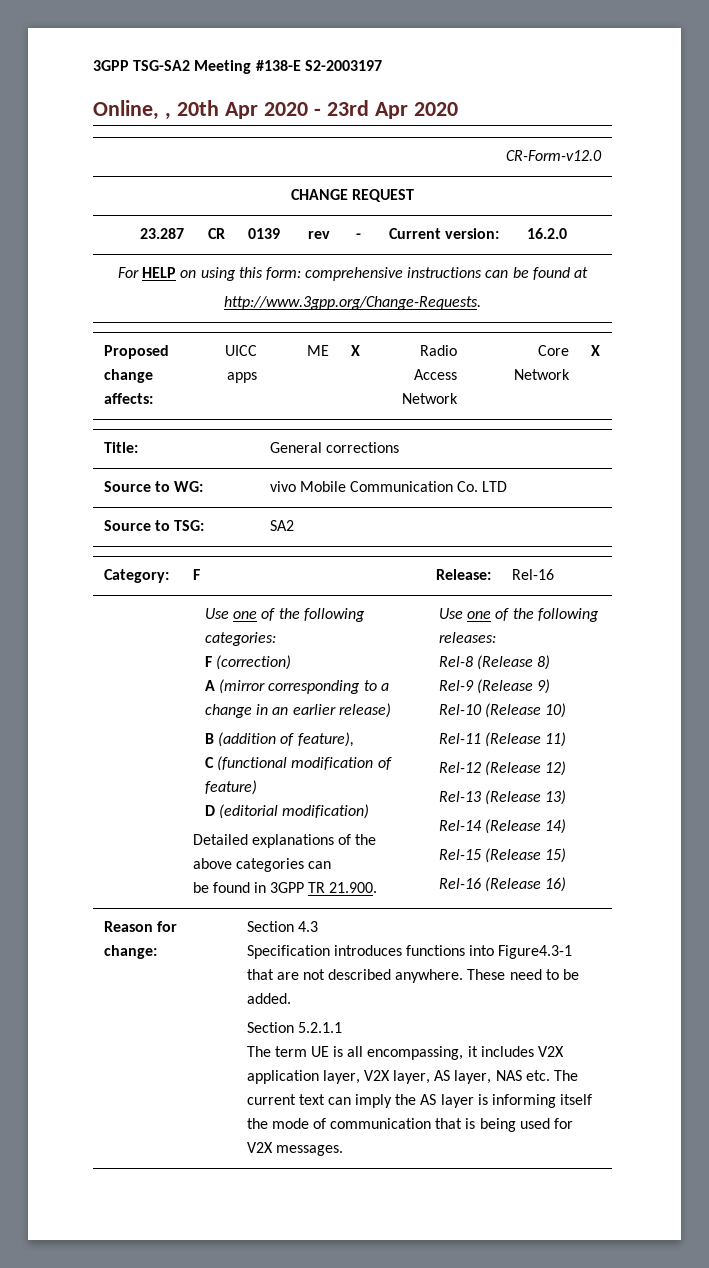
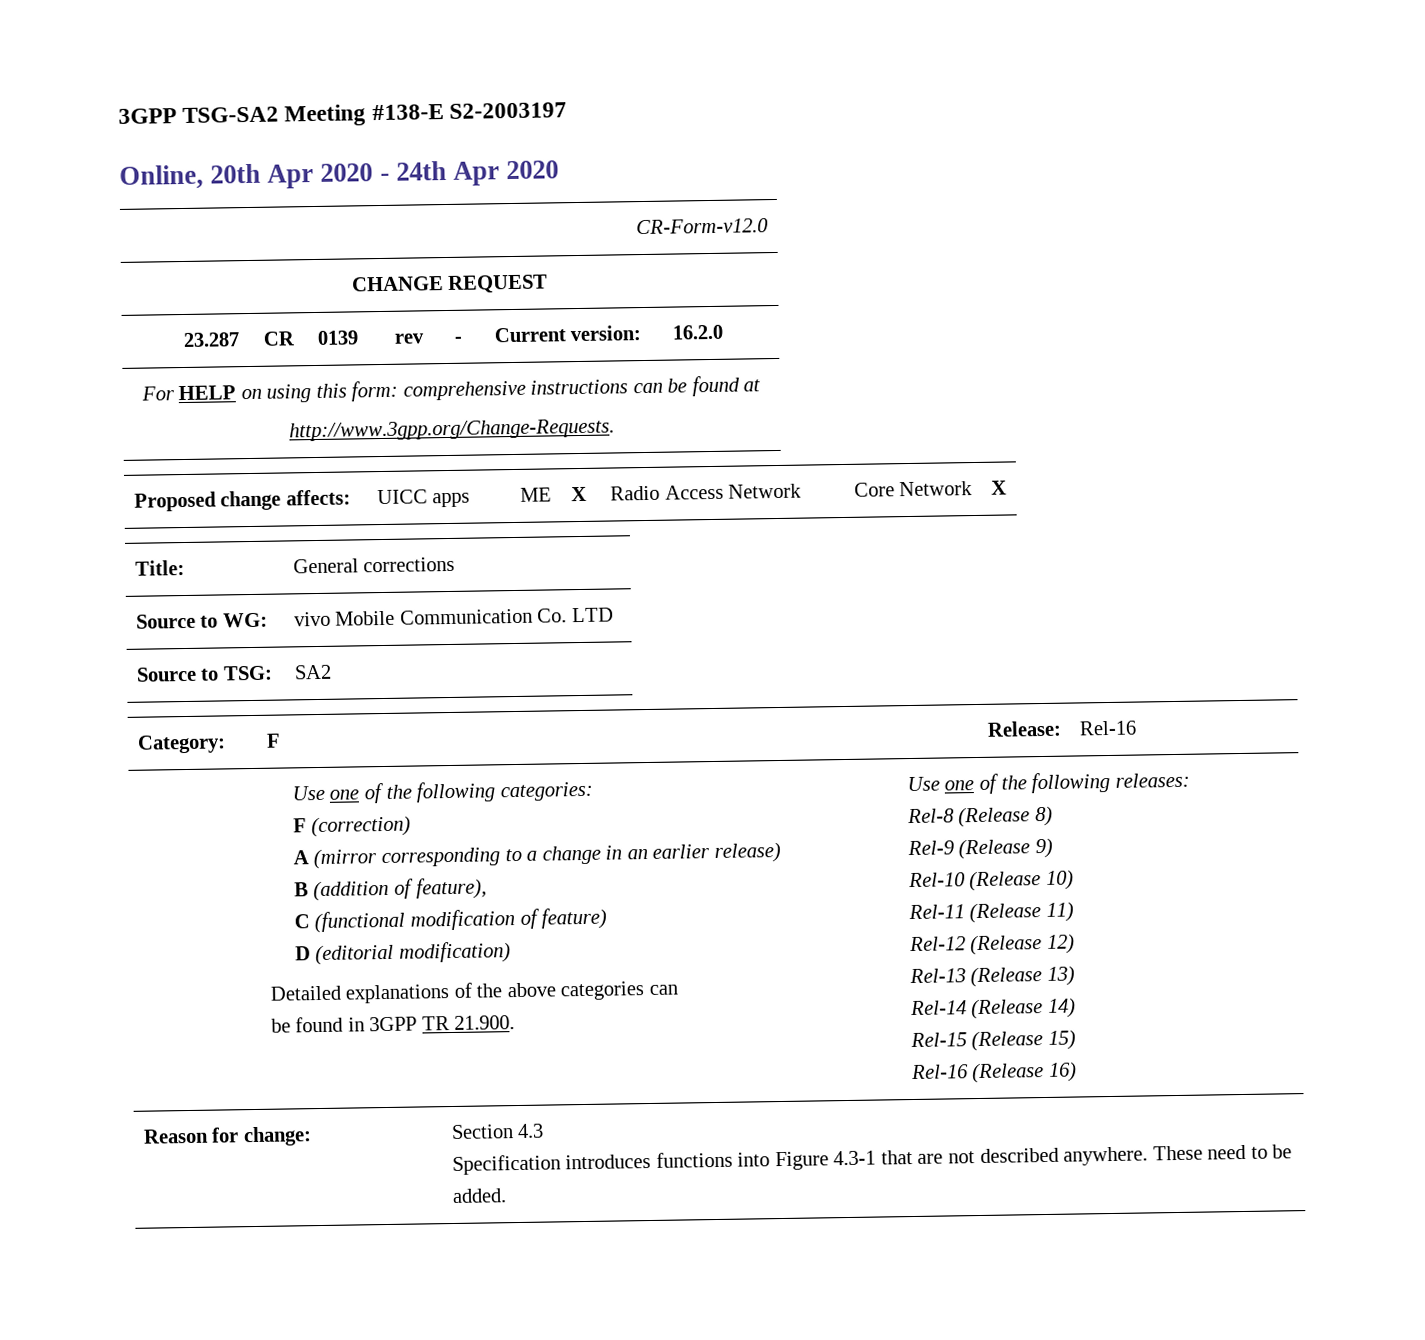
- Online, , 20th Apr 2020 - 23rd Apr 2020
+ Online, 20th Apr 2020 - 24th Apr 2020
- Specification introduces functions into Figure4.3-1 that are not described anywhere.
+ Specification introduces functions into Figure 4.3-1 that are not described anywhere.
- Section 5.2.1.1
- The term UE is all encompassing, it includes V2X application layer, V2X layer, AS layer, NAS etc. The current text can imply the AS layer is informing itself the mode of communication that is being used for V2X messages.

